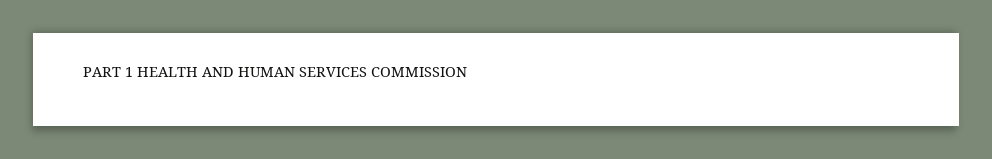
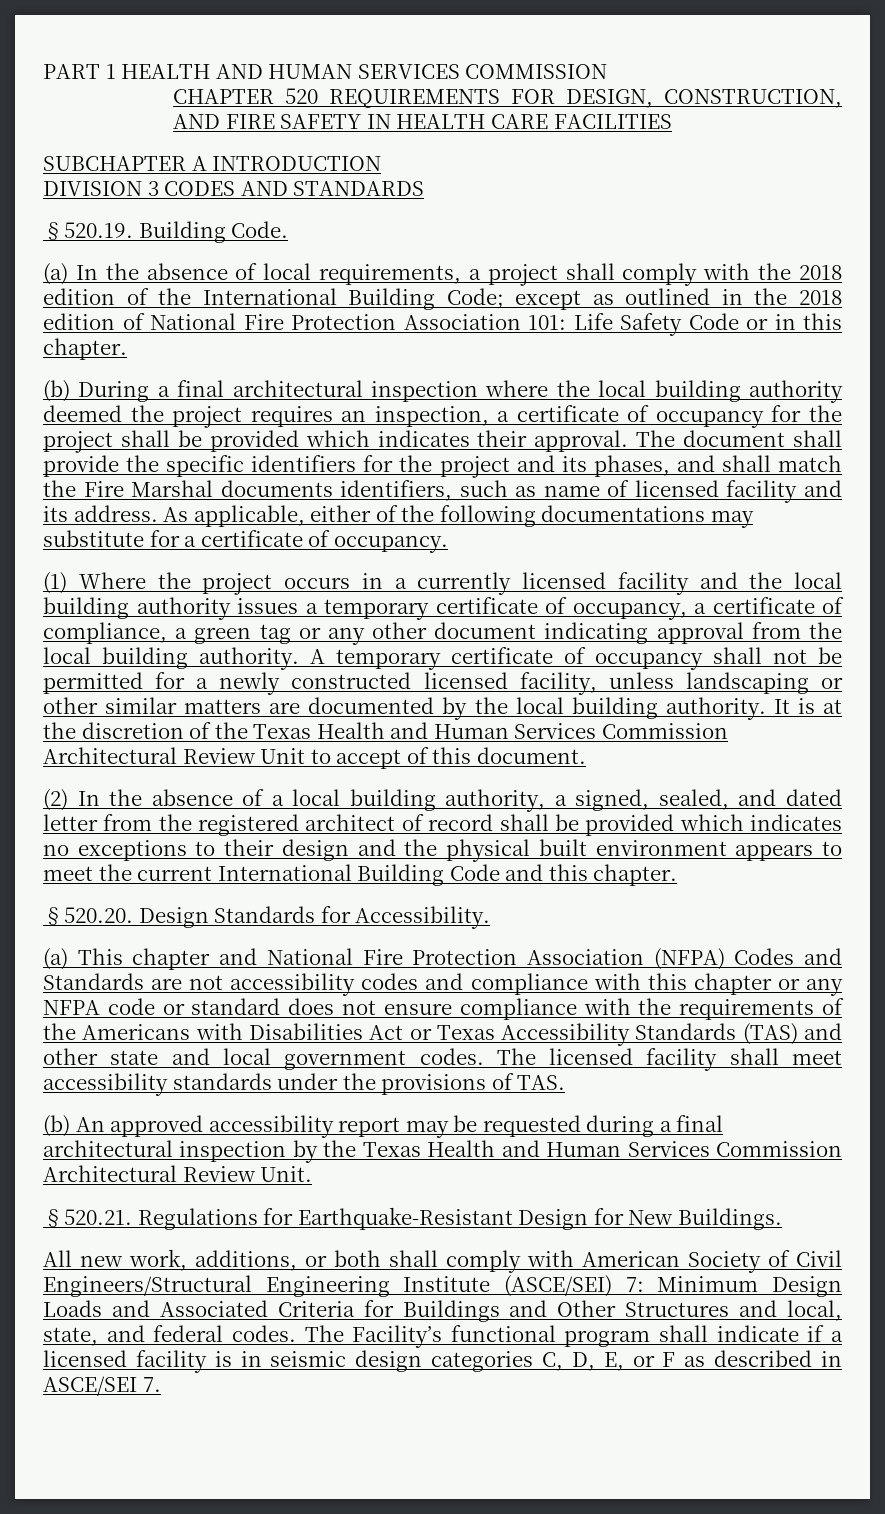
+ CHAPTER 520 REQUIREMENTS FOR DESIGN, CONSTRUCTION, AND FIRE SAFETY IN HEALTH CARE FACILITIES
+ SUBCHAPTER A INTRODUCTION
+ DIVISION 3 CODES AND STANDARDS
+ §520.19. Building Code.
+ (a) In the absence of local requirements, a project shall comply with the 2018 edition of the International Building Code; except as outlined in the 2018 edition of National Fire Protection Association 101: Life Safety Code or in this chapter.
+ (b) During a final architectural inspection where the local building authority deemed the project requires an inspection, a certificate of occupancy for the project shall be provided which indicates their approval. The document shall provide the specific identifiers for the project and its phases, and shall match the Fire Marshal documents identifiers, such as name of licensed facility and its address. As applicable, either of the following documentations may substitute for a certificate of occupancy.
+ (1) Where the project occurs in a currently licensed facility and the local building authority issues a temporary certificate of occupancy, a certificate of compliance, a green tag or any other document indicating approval from the local building authority. A temporary certificate of occupancy shall not be permitted for a newly constructed licensed facility, unless landscaping or other similar matters are documented by the local building authority. It is at the discretion of the Texas Health and Human Services Commission Architectural Review Unit to accept of this document.
+ (2) In the absence of a local building authority, a signed, sealed, and dated letter from the registered architect of record shall be provided which indicates no exceptions to their design and the physical built environment appears to meet the current International Building Code and this chapter.
+ §520.20. Design Standards for Accessibility.
+ (a) This chapter and National Fire Protection Association (NFPA) Codes and Standards are not accessibility codes and compliance with this chapter or any NFPA code or standard does not ensure compliance with the requirements of the Americans with Disabilities Act or Texas Accessibility Standards (TAS) and other state and local government codes. The licensed facility shall meet accessibility standards under the provisions of TAS.
+ (b) An approved accessibility report may be requested during a final architectural inspection by the Texas Health and Human Services Commission Architectural Review Unit.
+ §520.21. Regulations for Earthquake-Resistant Design for New Buildings.
+ All new work, additions, or both shall comply with American Society of Civil Engineers/Structural Engineering Institute (ASCE/SEI) 7: Minimum Design Loads and Associated Criteria for Buildings and Other Structures and local, state, and federal codes. The Facility’s functional program shall indicate if a licensed facility is in seismic design categories C, D, E, or F as described in ASCE/SEI 7.

